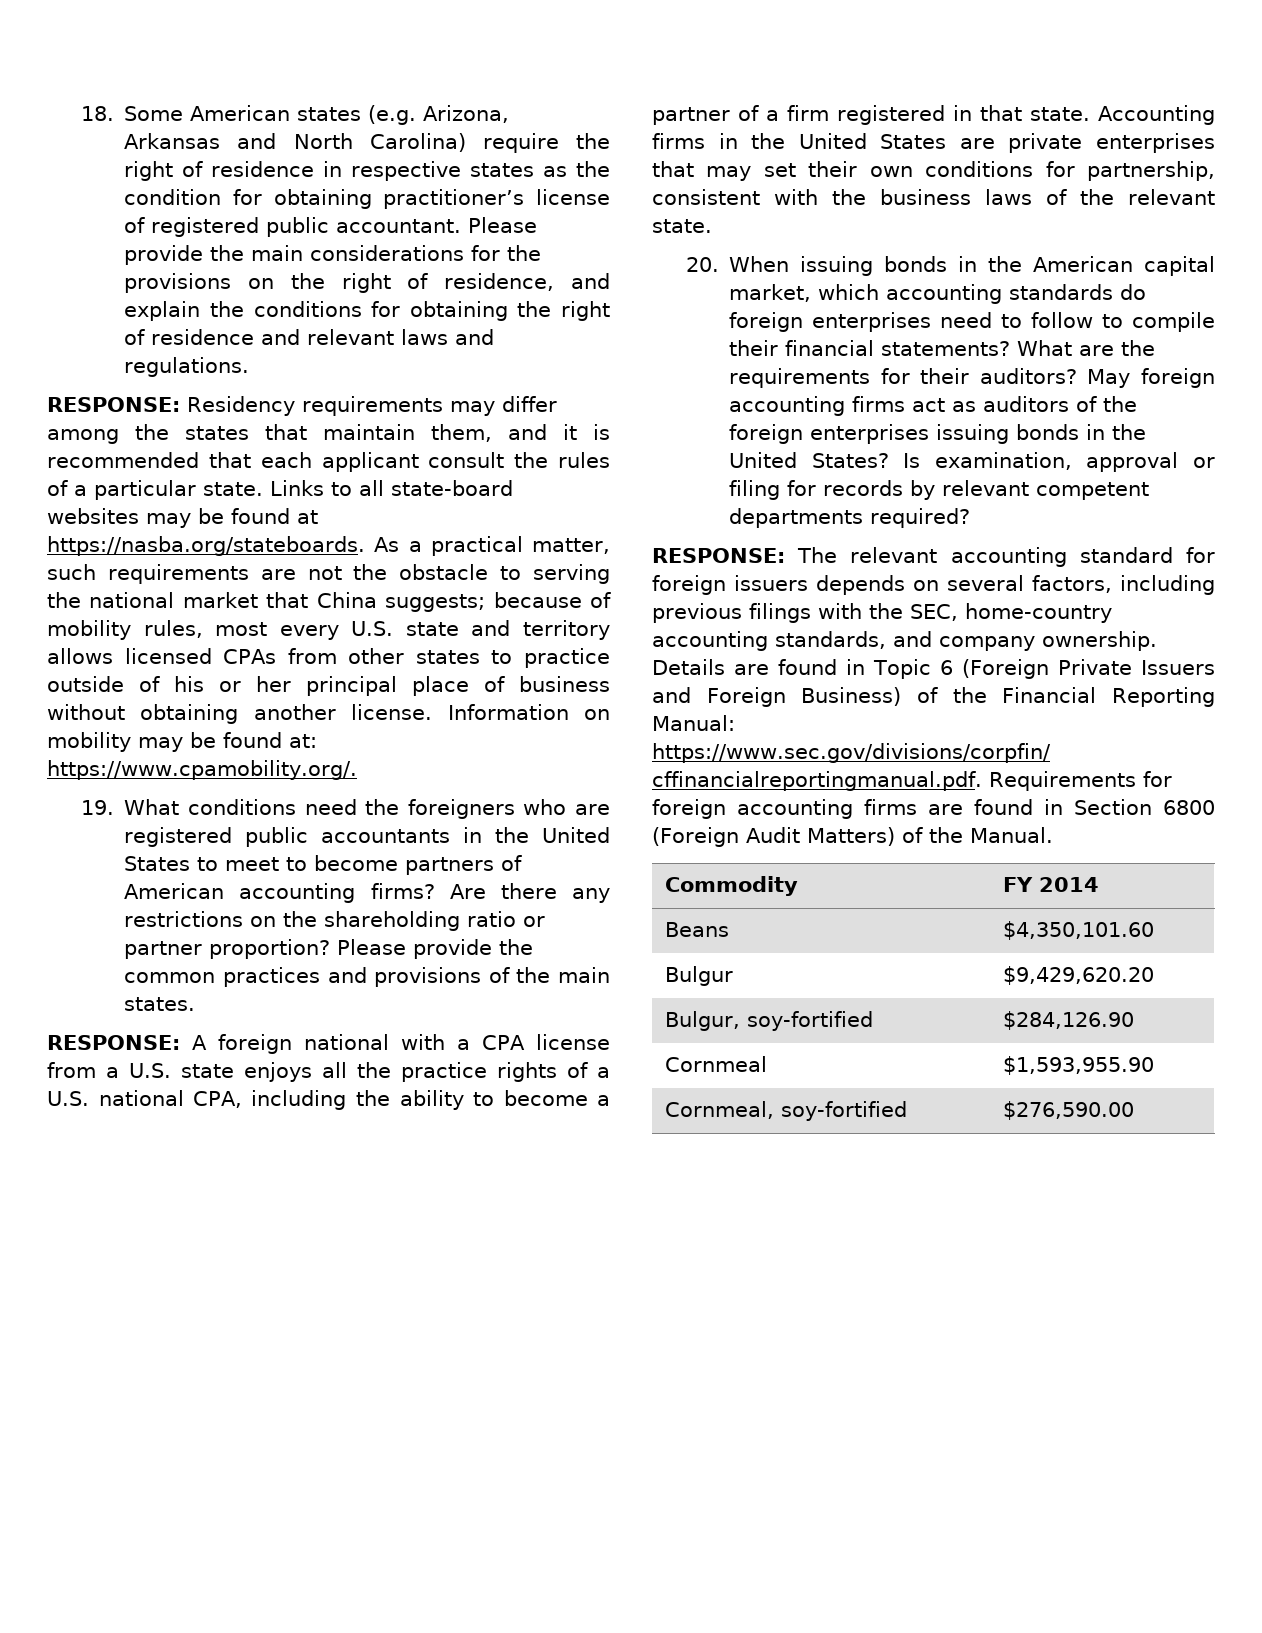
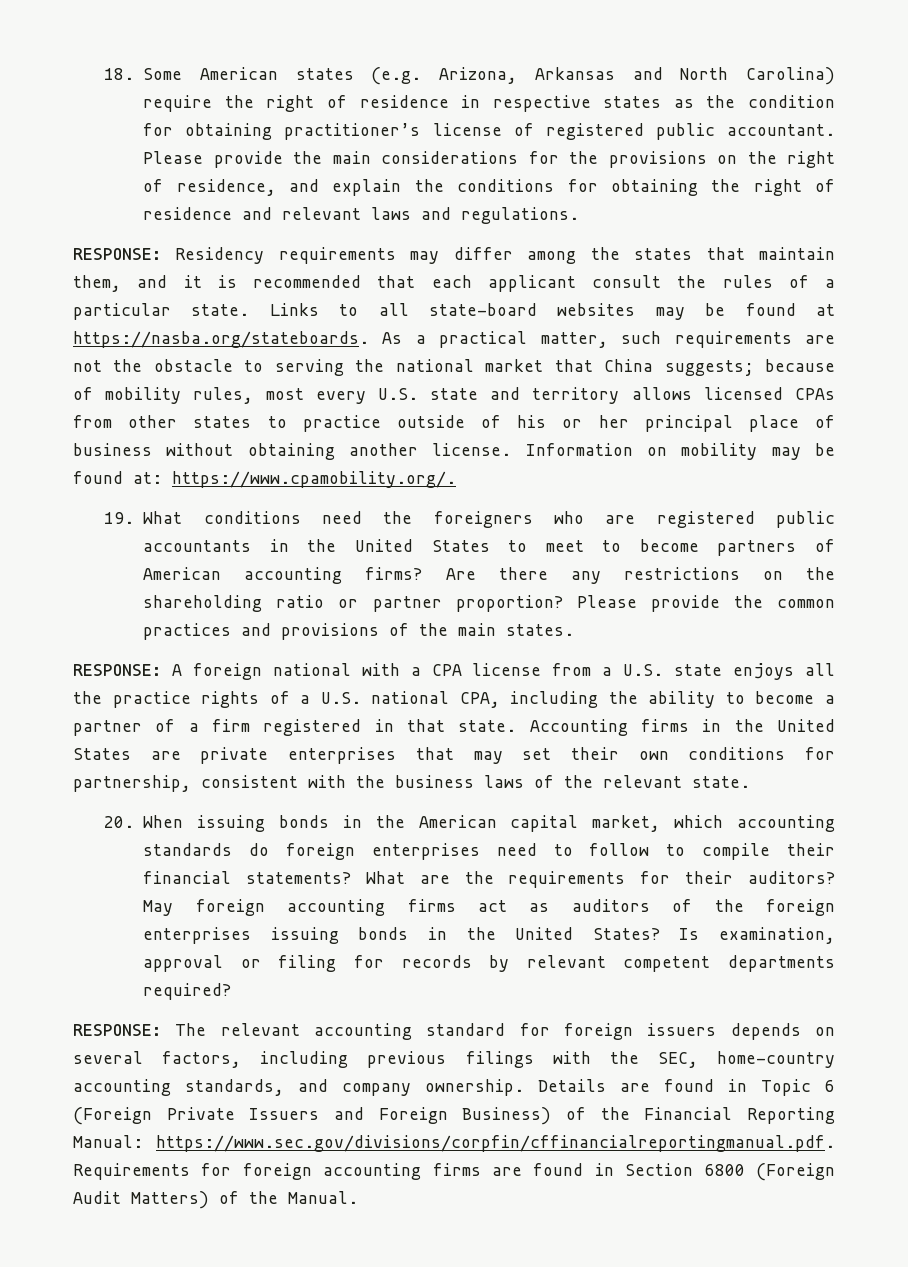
- Commodity | FY 2014
- Beans | $4,350,101.60
- Bulgur | $9,429,620.20
- Bulgur, soy-fortified | $284,126.90
- Cornmeal | $1,593,955.90
- Cornmeal, soy-fortified | $276,590.00

